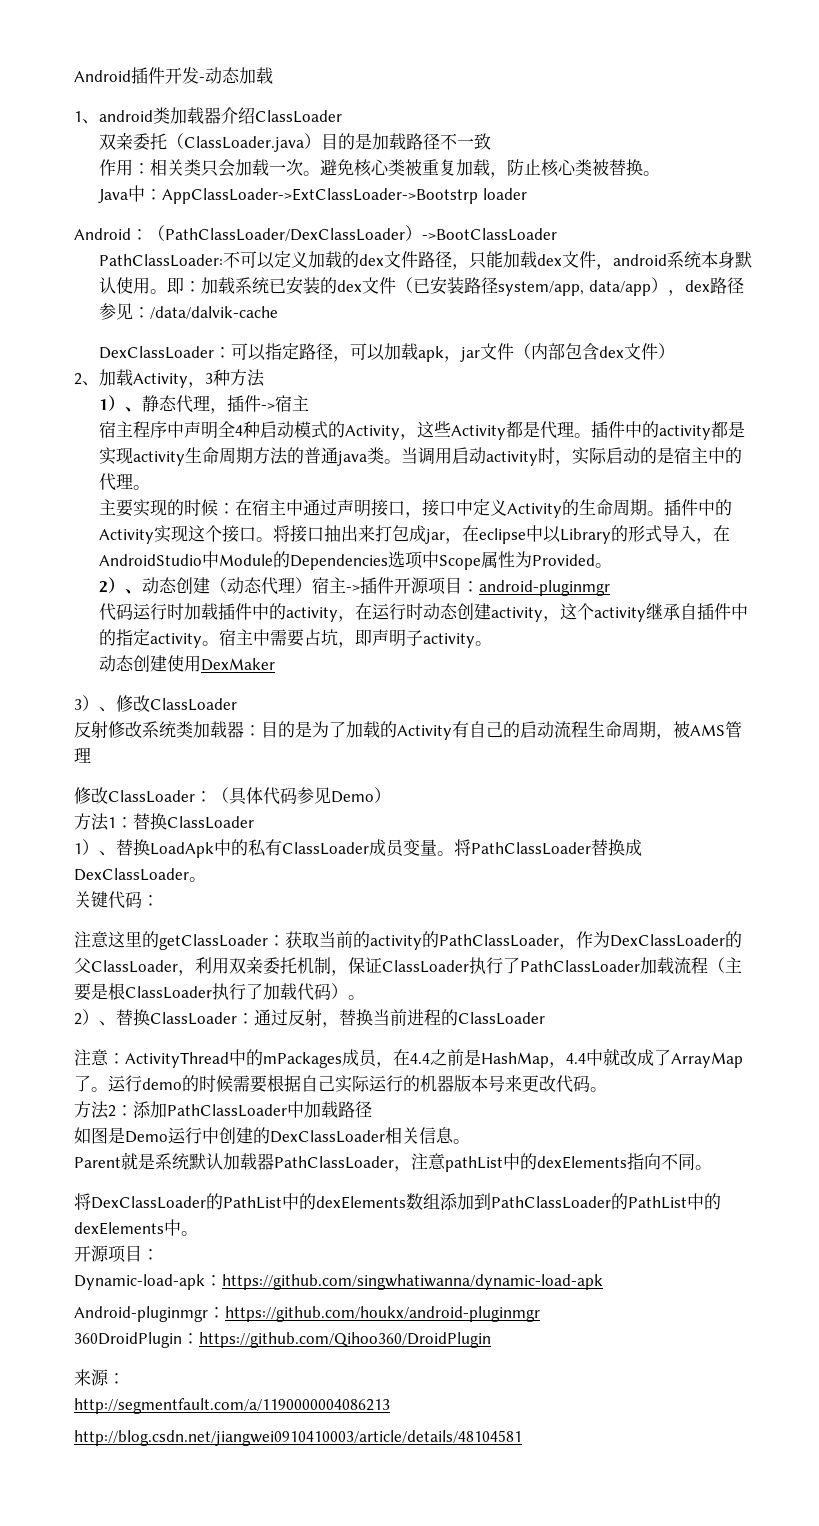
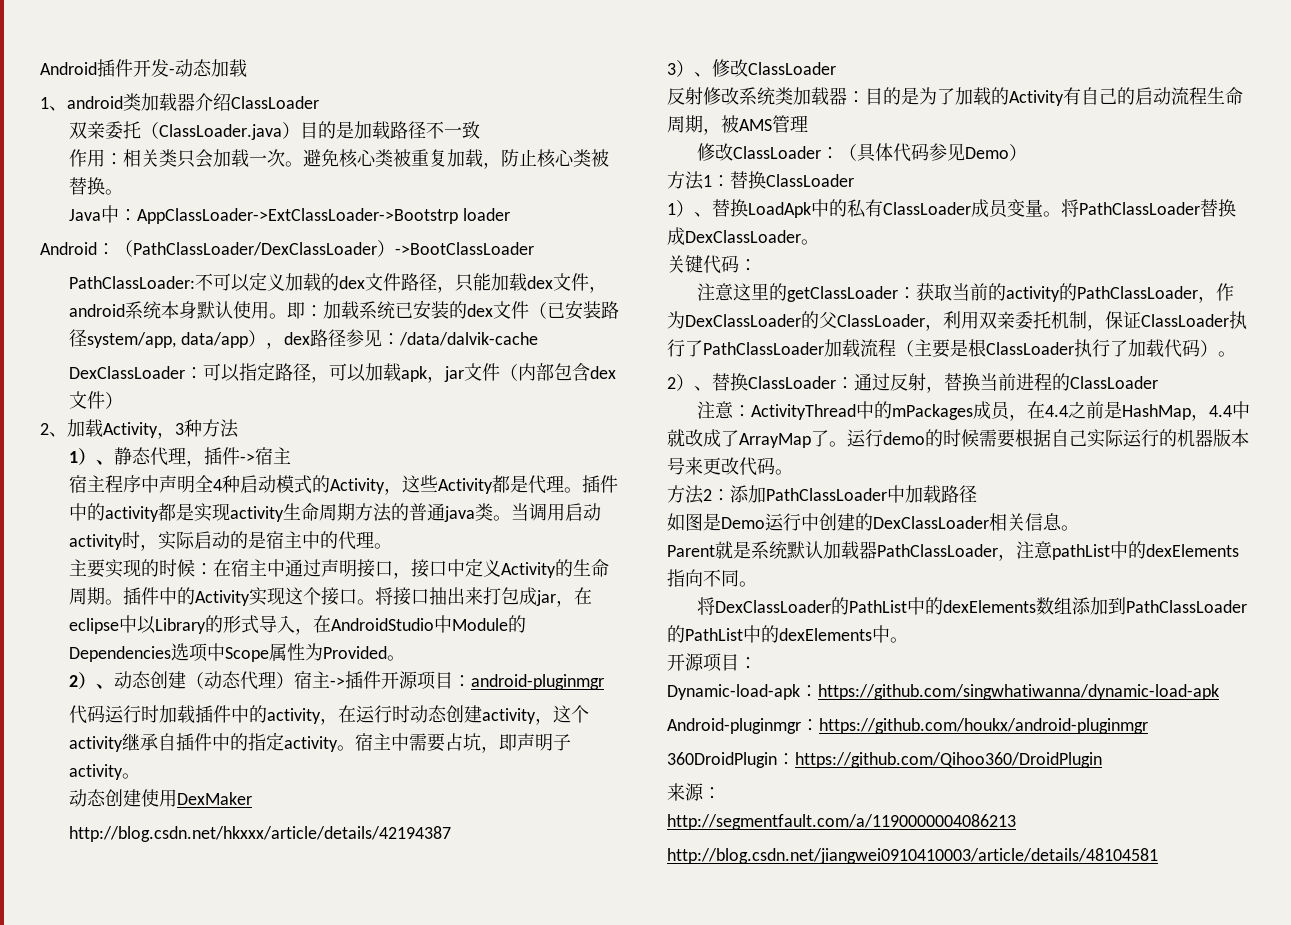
+ http://blog.csdn.net/hkxxx/article/details/42194387

